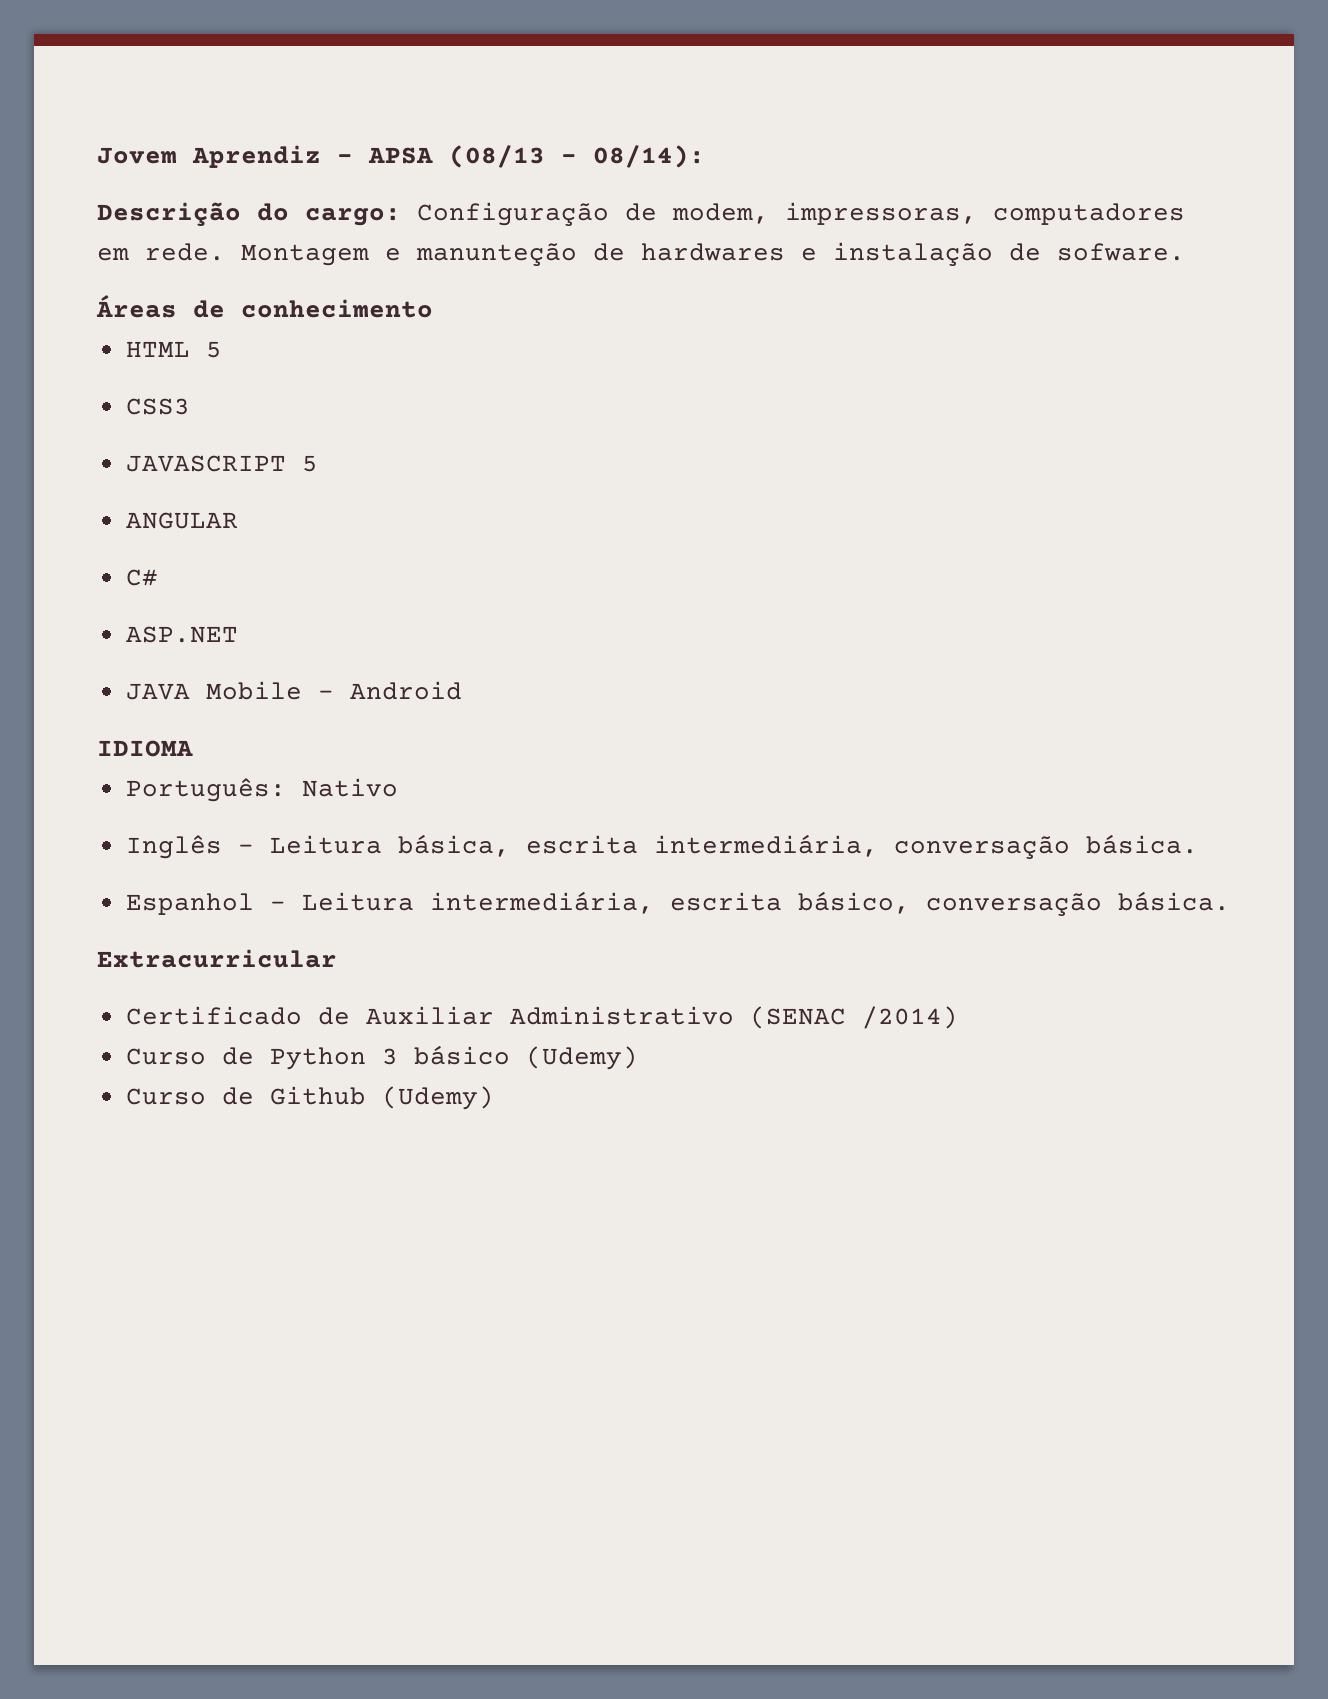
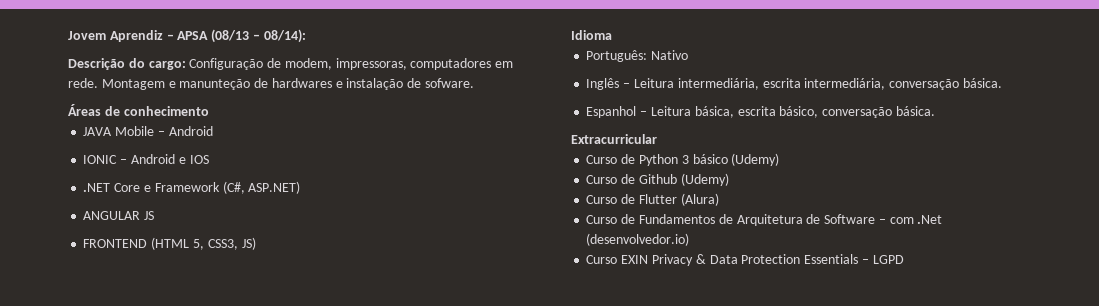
- HTML 5
- CSS3
- JAVASCRIPT 5
- ANGULAR
- C#
- ASP.NET
  JAVA Mobile – Android
- IDIOMA
+ IONIC – Android e IOS
+ .NET Core e Framework (C#, ASP.NET)
+ ANGULAR JS
+ FRONTEND (HTML 5, CSS3, JS)
+ Idioma
- Inglês – Leitura básica, escrita intermediária, conversação básica.
+ Inglês – Leitura intermediária, escrita intermediária, conversação básica.
- Espanhol – Leitura intermediária, escrita básico, conversação básica.
+ Espanhol – Leitura básica, escrita básico, conversação básica.
- Certificado de Auxiliar Administrativo (SENAC /2014)
+ Curso de Flutter (Alura)
+ Curso de Fundamentos de Arquitetura de Software – com .Net (desenvolvedor.io)
+ Curso EXIN Privacy & Data Protection Essentials – LGPD

